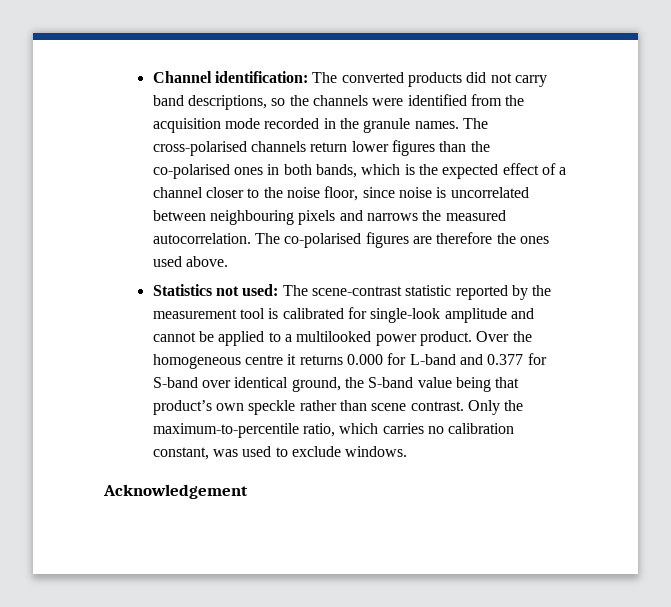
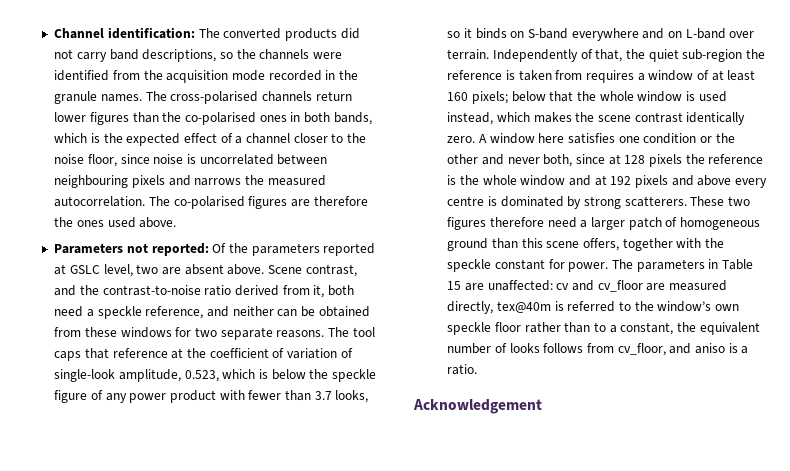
- Statistics not used: The scene-contrast statistic reported by the measurement tool is calibrated for single-look amplitude and cannot be applied to a multilooked power product. Over the homogeneous centre it returns 0.000 for L-band and 0.377 for S-band over identical ground, the S-band value being that product’s own speckle rather than scene contrast. Only the maximum-to-percentile ratio, which carries no calibration constant, was used to exclude windows.
+ Parameters not reported: Of the parameters reported at GSLC level, two are absent above. Scene contrast, and the contrast-to-noise ratio derived from it, both need a speckle reference, and neither can be obtained from these windows for two separate reasons. The tool caps that reference at the coefficient of variation of single-look amplitude, 0.523, which is below the speckle figure of any power product with fewer than 3.7 looks, so it binds on S-band everywhere and on L-band over terrain. Independently of that, the quiet sub-region the reference is taken from requires a window of at least 160 pixels; below that the whole window is used instead, which makes the scene contrast identically zero. A window here satisfies one condition or the other and never both, since at 128 pixels the reference is the whole window and at 192 pixels and above every centre is dominated by strong scatterers. These two figures therefore need a larger patch of homogeneous ground than this scene offers, together with the speckle constant for power. The parameters in Table 15 are unaffected: cv and cv_floor are measured directly, tex@40m is referred to the window’s own speckle floor rather than to a constant, the equivalent number of looks follows from cv_floor, and aniso is a ratio.

